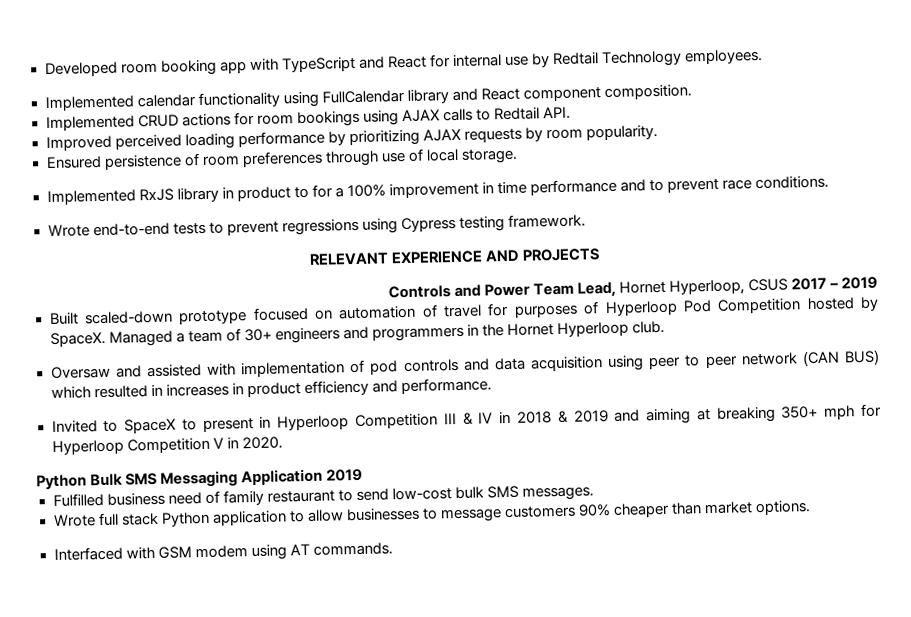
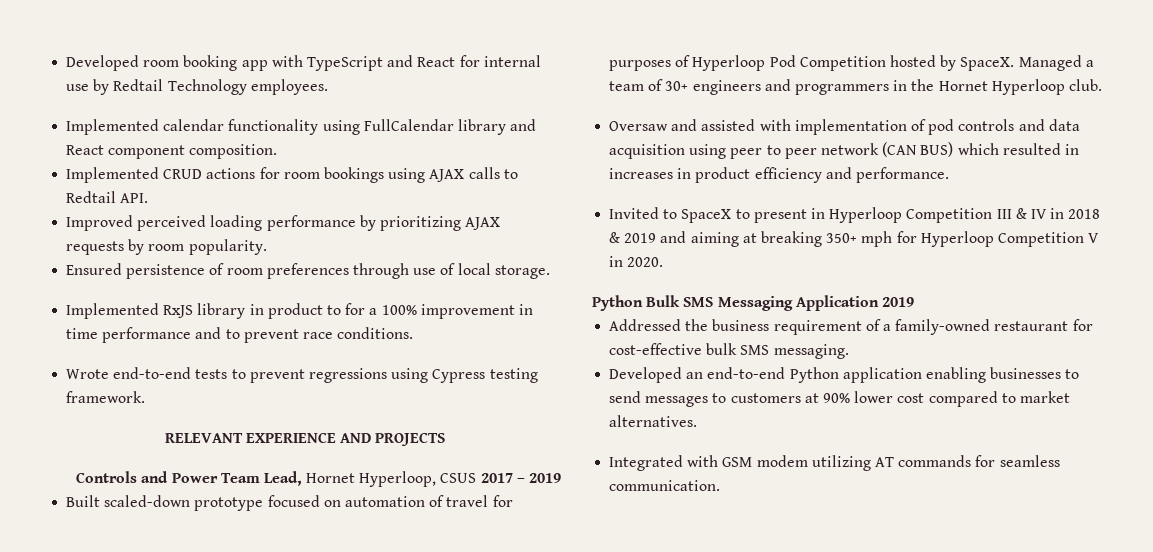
- Fulfilled business need of family restaurant to send low-cost bulk SMS messages.
- Wrote full stack Python application to allow businesses to message customers 90% cheaper than market options.
- Interfaced with GSM modem using AT commands.
+ Addressed the business requirement of a family-owned restaurant for cost-effective bulk SMS messaging.
+ Developed an end-to-end Python application enabling businesses to send messages to customers at 90% lower cost compared to market alternatives.
+ Integrated with GSM modem utilizing AT commands for seamless communication.

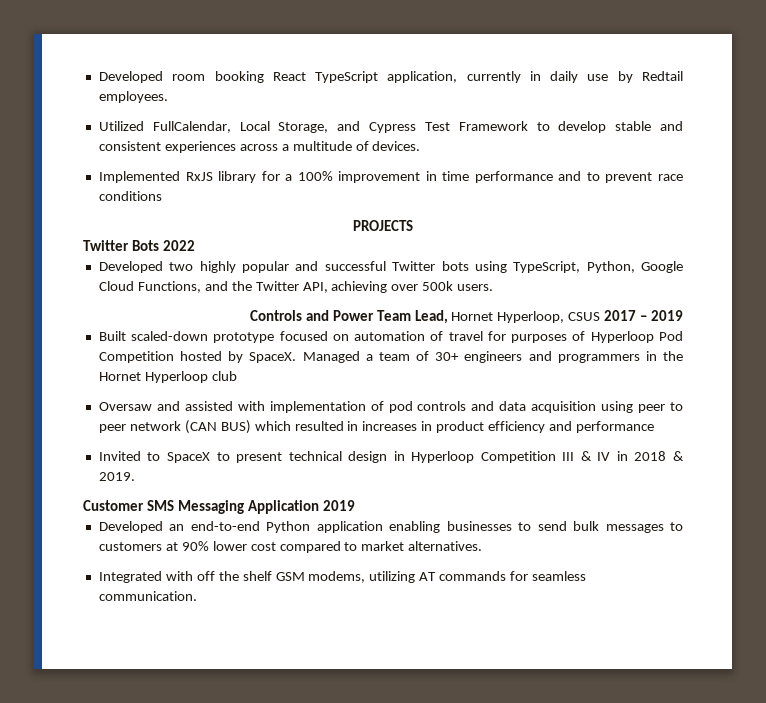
- Developed room booking app with TypeScript and React for internal use by Redtail Technology employees.
+ Developed room booking React TypeScript application, currently in daily use by Redtail employees.
- Implemented calendar functionality using FullCalendar library and React component composition.
- Implemented CRUD actions for room bookings using AJAX calls to Redtail API.
- Improved perceived loading performance by prioritizing AJAX requests by room popularity.
- Ensured persistence of room preferences through use of local storage.
+ Utilized FullCalendar, Local Storage, and Cypress Test Framework to develop stable and consistent experiences across a multitude of devices.
- Implemented RxJS library in product to for a 100% improvement in time performance and to prevent race conditions.
- Wrote end-to-end tests to prevent regressions using Cypress testing framework.
- RELEVANT EXPERIENCE AND PROJECTS
+ Implemented RxJS library for a 100% improvement in time performance and to prevent race conditions
+ PROJECTS
+ Twitter Bots 2022
+ Developed two highly popular and successful Twitter bots using TypeScript, Python, Google Cloud Functions, and the Twitter API, achieving over 500k users.
- Managed a team of 30+ engineers and programmers in the Hornet Hyperloop club.
+ Managed a team of 30+ engineers and programmers in the Hornet Hyperloop club
- Oversaw and assisted with implementation of pod controls and data acquisition using peer to peer network (CAN BUS) which resulted in increases in product efficiency and performance.
+ Oversaw and assisted with implementation of pod controls and data acquisition using peer to peer network (CAN BUS) which resulted in increases in product efficiency and performance
- Invited to SpaceX to present in Hyperloop Competition III & IV in 2018 & 2019 and aiming at breaking 350+ mph for Hyperloop Competition V in 2020.
- Python Bulk SMS Messaging Application 2019
- Addressed the business requirement of a family-owned restaurant for cost-effective bulk SMS messaging.
+ Invited to SpaceX to present technical design in Hyperloop Competition III & IV in 2018 & 2019.
+ Customer SMS Messaging Application 2019
- Developed an end-to-end Python application enabling businesses to send messages to customers at 90% lower cost compared to market alternatives.
+ Developed an end-to-end Python application enabling businesses to send bulk messages to customers at 90% lower cost compared to market alternatives.
- Integrated with GSM modem utilizing AT commands for seamless communication.
+ Integrated with off the shelf GSM modems, utilizing AT commands for seamless communication.

